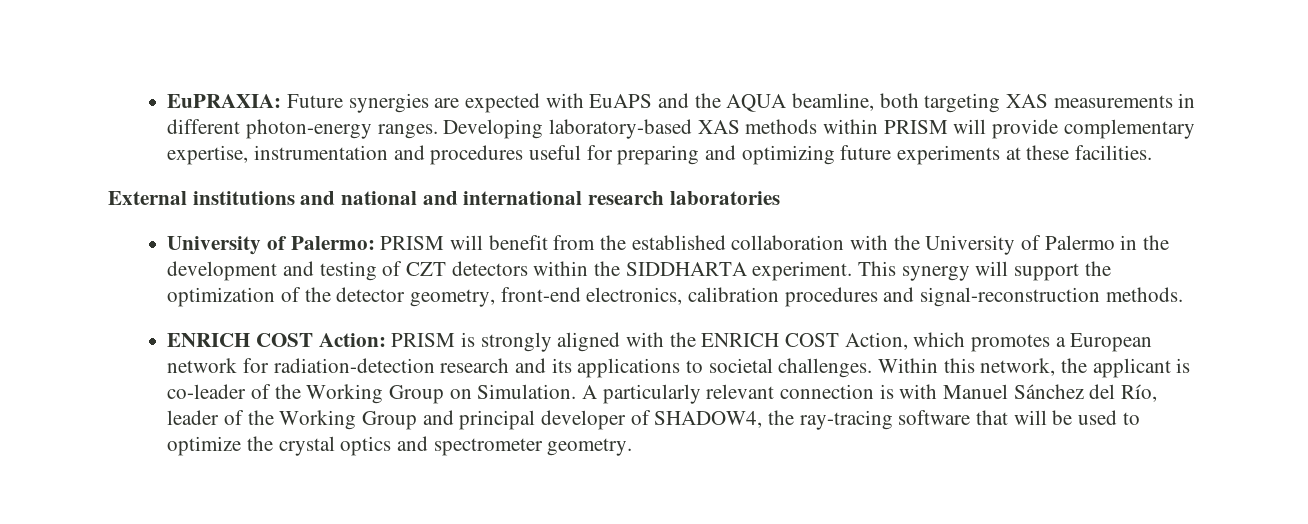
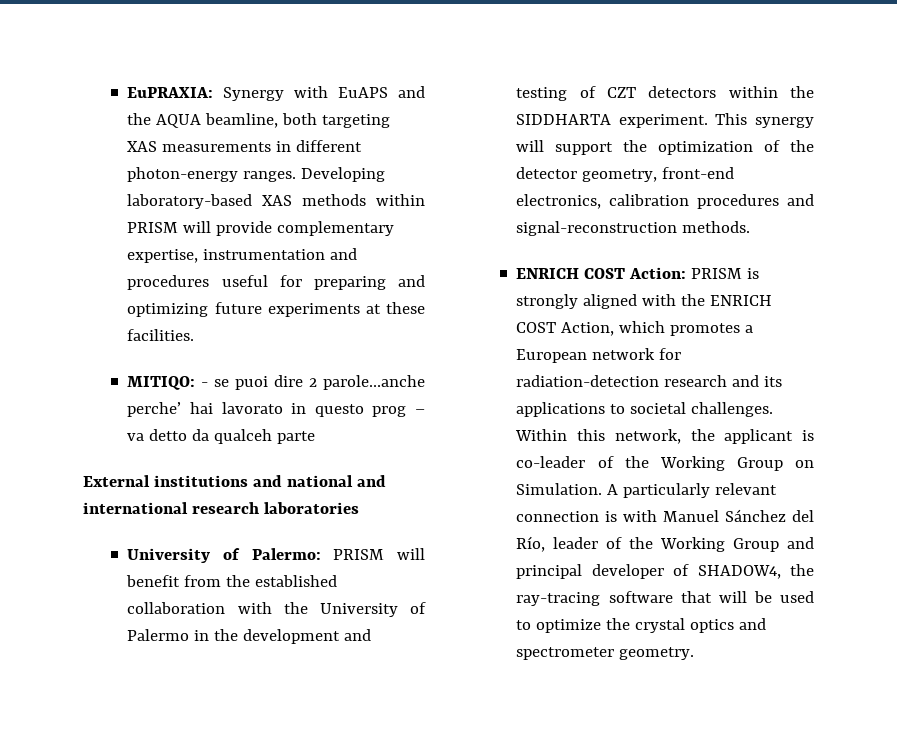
- EuPRAXIA: Future synergies are expected with EuAPS and the AQUA beamline, both targeting XAS measurements in different photon-energy ranges.
+ EuPRAXIA: Synergy with EuAPS and the AQUA beamline, both targeting XAS measurements in different photon-energy ranges.
+ MITIQO: - se puoi dire 2 parole…anche perche’ hai lavorato in questo prog – va detto da qualceh parte

